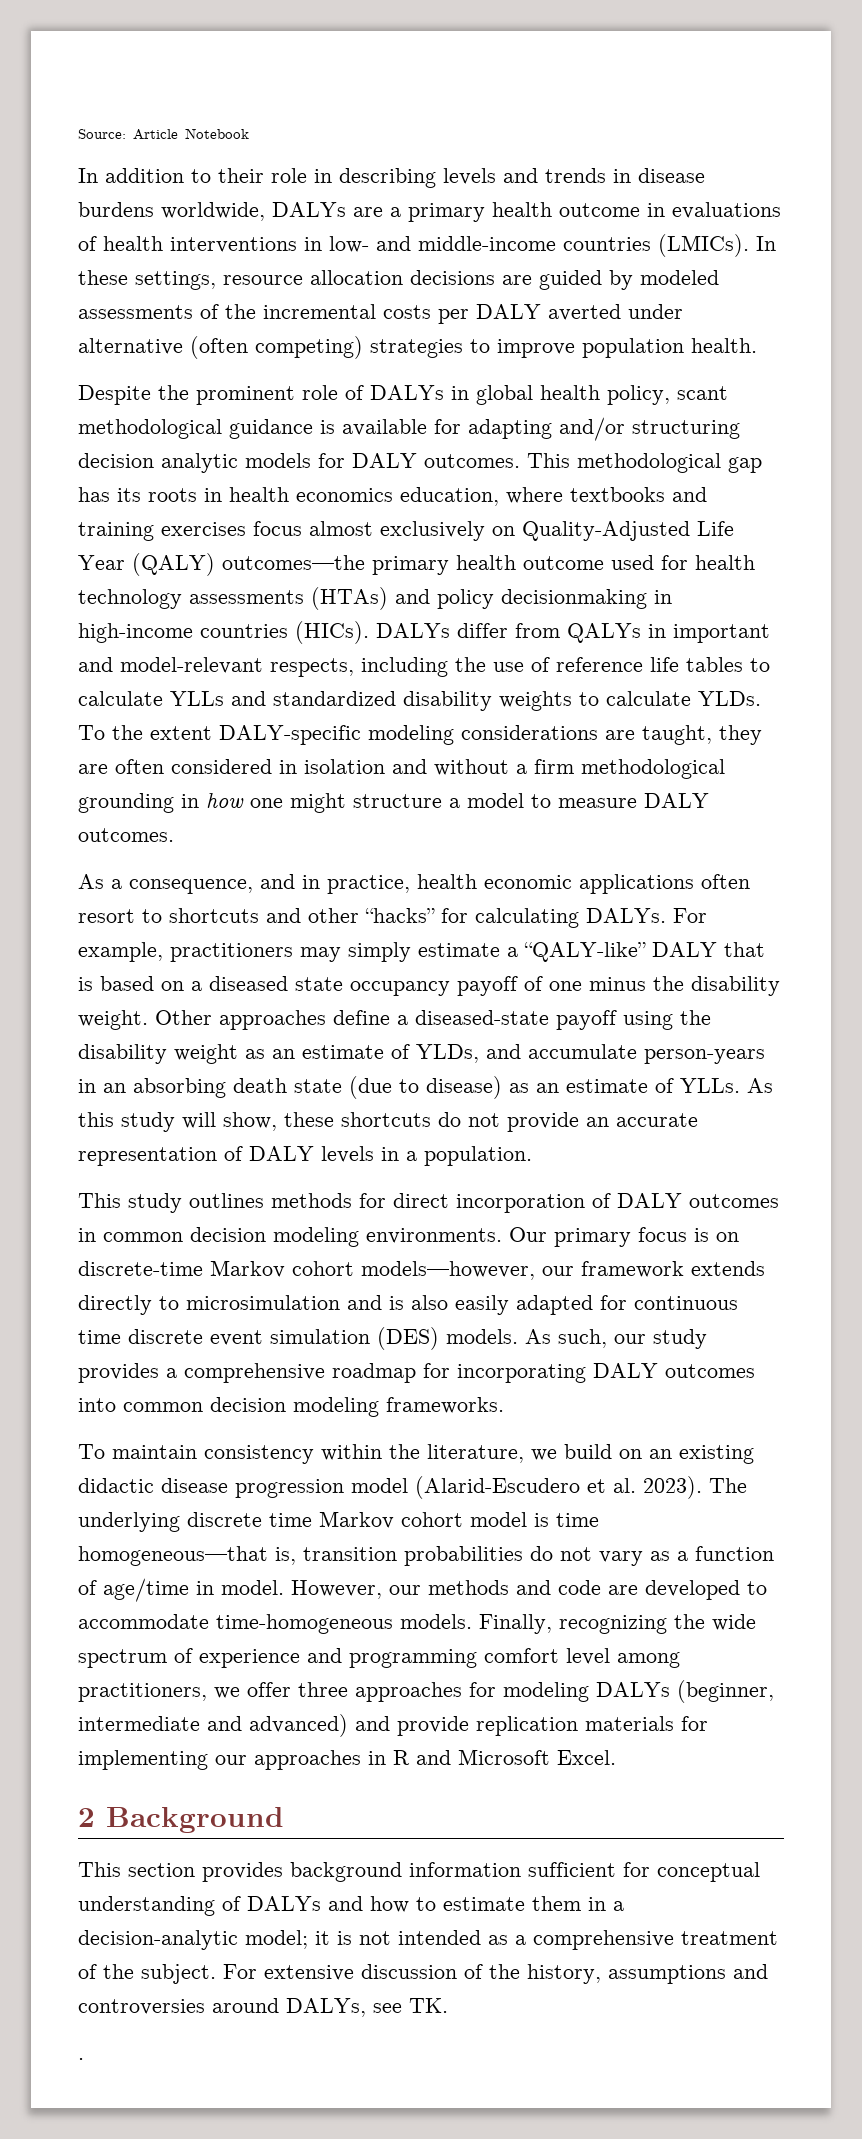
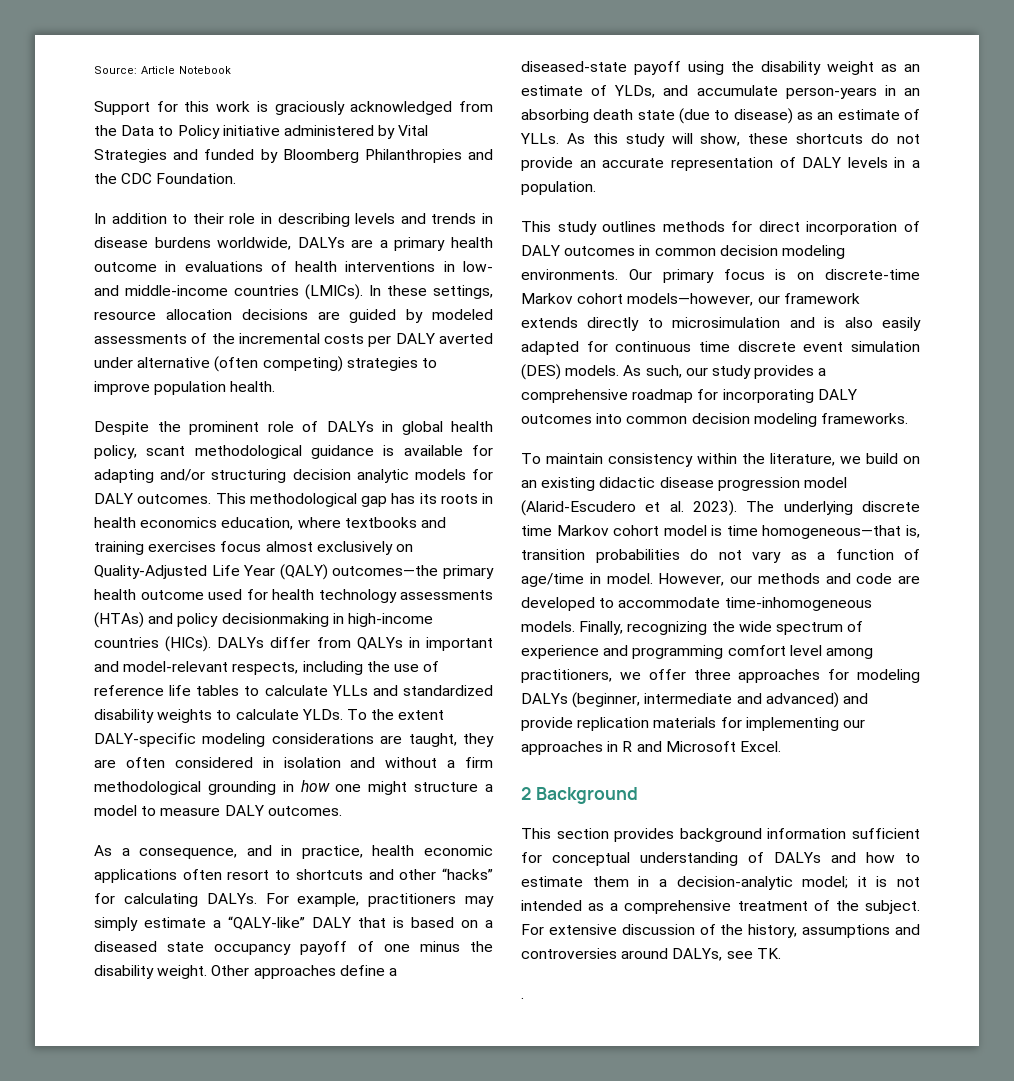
+ Support for this work is graciously acknowledged from the Data to Policy initiative administered by Vital Strategies and funded by Bloomberg Philanthropies and the CDC Foundation.
- However, our methods and code are developed to accommodate time-homogeneous models.
+ However, our methods and code are developed to accommodate time-inhomogeneous models.

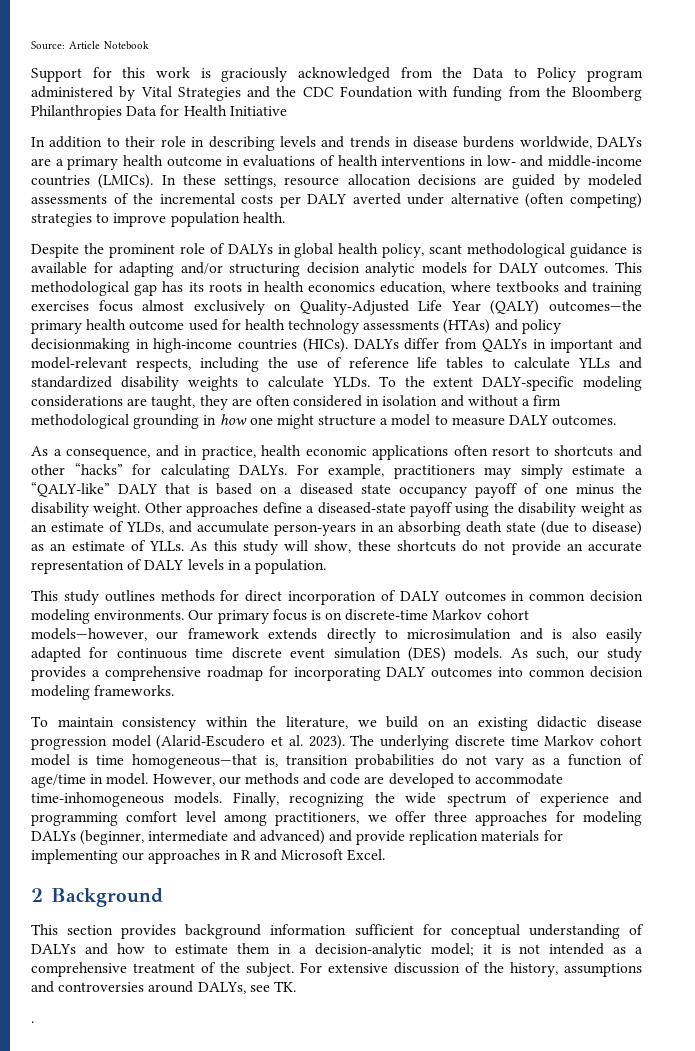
- Support for this work is graciously acknowledged from the Data to Policy initiative administered by Vital Strategies and funded by Bloomberg Philanthropies and the CDC Foundation.
+ Support for this work is graciously acknowledged from the Data to Policy program administered by Vital Strategies and the CDC Foundation with funding from the Bloomberg Philanthropies Data for Health Initiative

